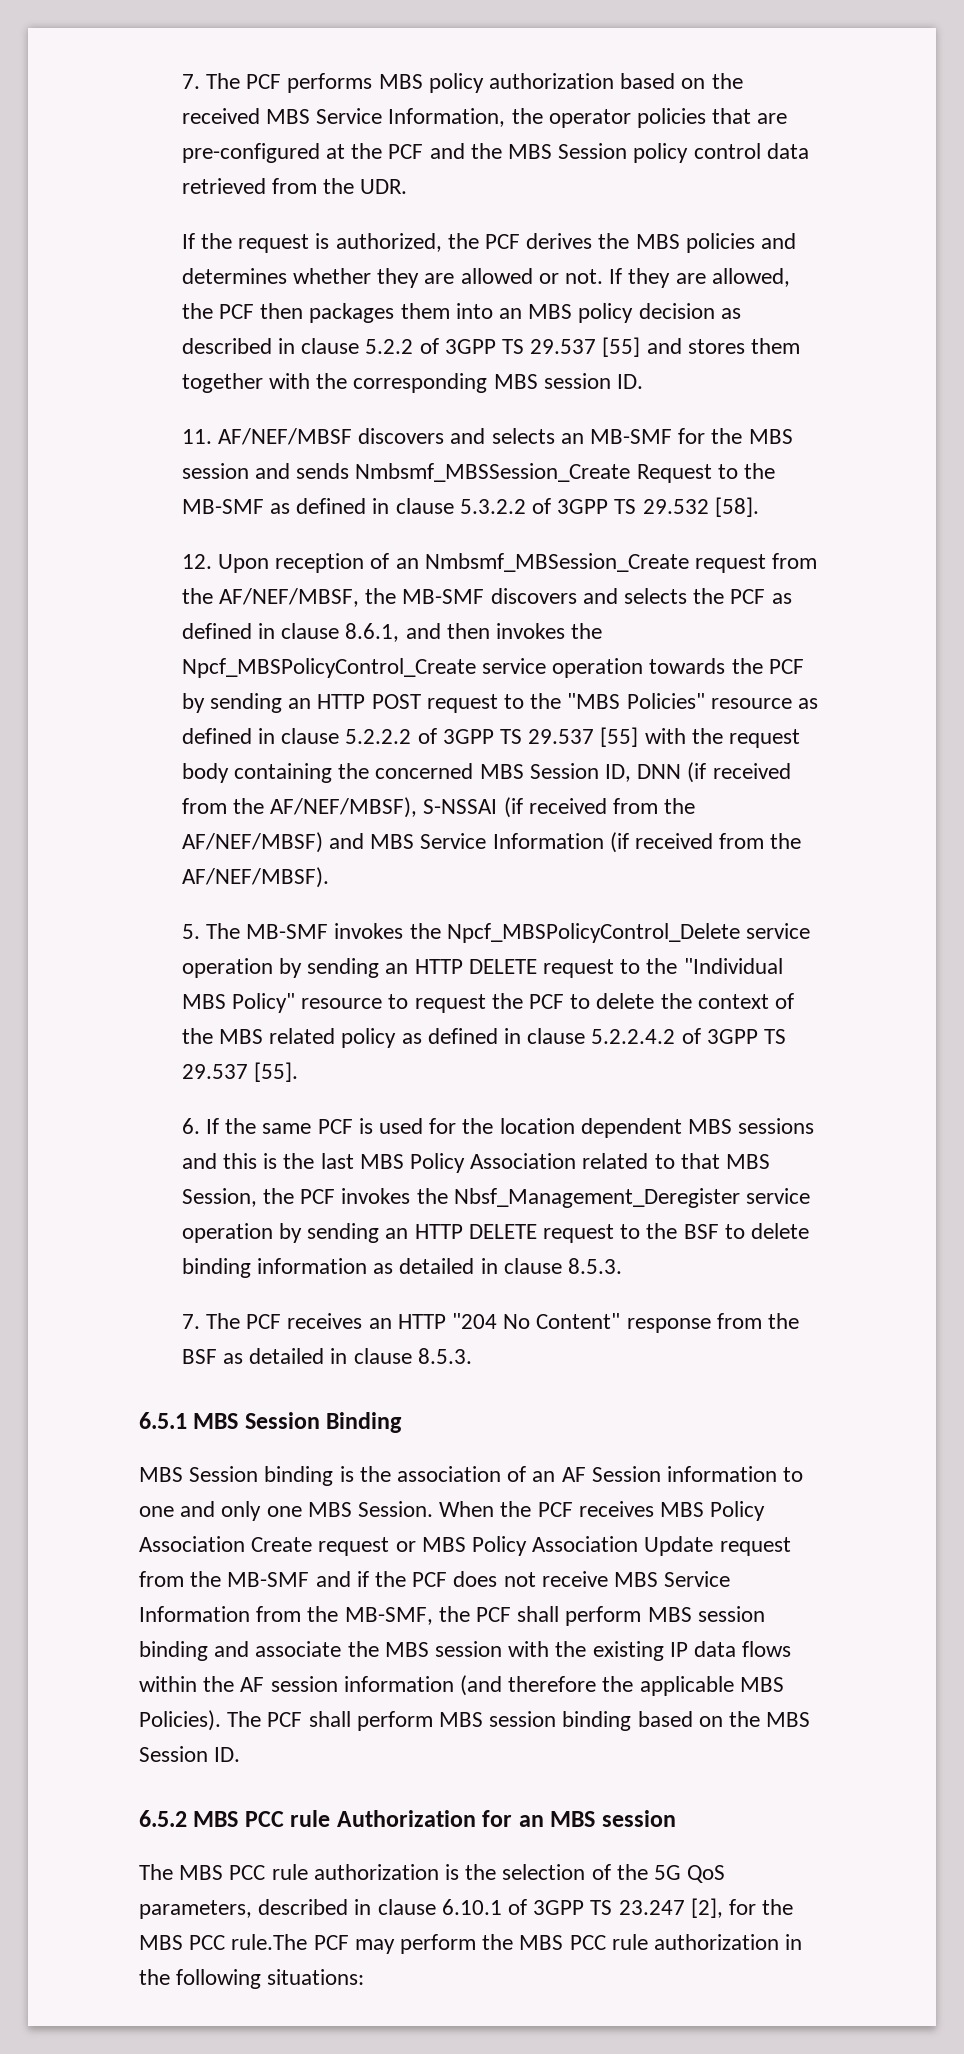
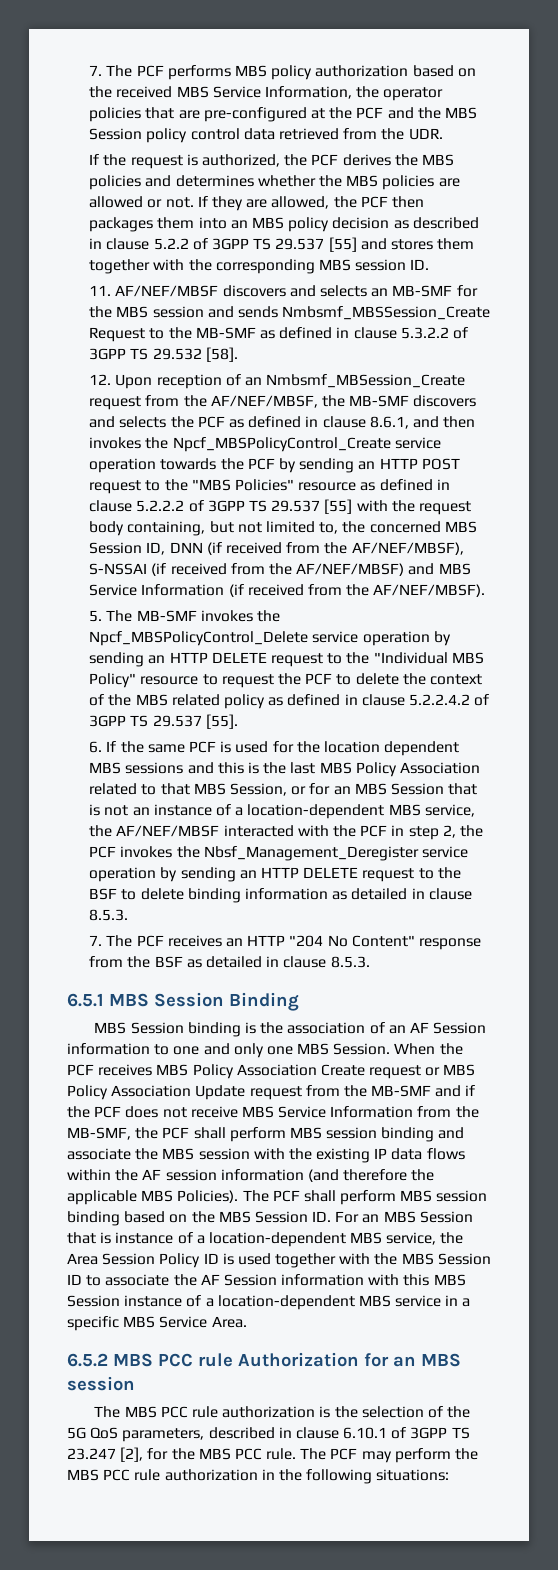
- If the request is authorized, the PCF derives the MBS policies and determines whether they are allowed or not.
+ If the request is authorized, the PCF derives the MBS policies and determines whether the MBS policies are allowed or not.
- 12. Upon reception of an Nmbsmf_MBSession_Create request from the AF/NEF/MBSF, the MB-SMF discovers and selects the PCF as defined in clause 8.6.1, and then invokes the Npcf_MBSPolicyControl_Create service operation towards the PCF by sending an HTTP POST request to the "MBS Policies" resource as defined in clause 5.2.2.2 of 3GPP TS 29.537 [55] with the request body containing the concerned MBS Session ID, DNN (if received from the AF/NEF/MBSF), S-NSSAI (if received from the AF/NEF/MBSF) and MBS Service Information (if received from the AF/NEF/MBSF).
+ 12. Upon reception of an Nmbsmf_MBSession_Create request from the AF/NEF/MBSF, the MB-SMF discovers and selects the PCF as defined in clause 8.6.1, and then invokes the Npcf_MBSPolicyControl_Create service operation towards the PCF by sending an HTTP POST request to the "MBS Policies" resource as defined in clause 5.2.2.2 of 3GPP TS 29.537 [55] with the request body containing, but not limited to, the concerned MBS Session ID, DNN (if received from the AF/NEF/MBSF), S-NSSAI (if received from the AF/NEF/MBSF) and MBS Service Information (if received from the AF/NEF/MBSF).
- 6. If the same PCF is used for the location dependent MBS sessions and this is the last MBS Policy Association related to that MBS Session, the PCF invokes the Nbsf_Management_Deregister service operation by sending an HTTP DELETE request to the BSF to delete binding information as detailed in clause 8.5.3.
+ 6. If the same PCF is used for the location dependent MBS sessions and this is the last MBS Policy Association related to that MBS Session, or for an MBS Session that is not an instance of a location-dependent MBS service, the AF/NEF/MBSF interacted with the PCF in step 2, the PCF invokes the Nbsf_Management_Deregister service operation by sending an HTTP DELETE request to the BSF to delete binding information as detailed in clause 8.5.3.
- The PCF shall perform MBS session binding based on the MBS Session ID.
+ The PCF shall perform MBS session binding based on the MBS Session ID. For an MBS Session that is instance of a location-dependent MBS service, the Area Session Policy ID is used together with the MBS Session ID to associate the AF Session information with this MBS Session instance of a location-dependent MBS service in a specific MBS Service Area.
- The MBS PCC rule authorization is the selection of the 5G QoS parameters, described in clause 6.10.1 of 3GPP TS 23.247 [2], for the MBS PCC rule.The PCF may perform the MBS PCC rule authorization in the following situations:
+ The MBS PCC rule authorization is the selection of the 5G QoS parameters, described in clause 6.10.1 of 3GPP TS 23.247 [2], for the MBS PCC rule. The PCF may perform the MBS PCC rule authorization in the following situations:

